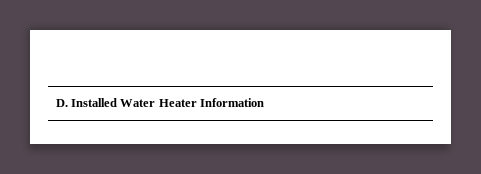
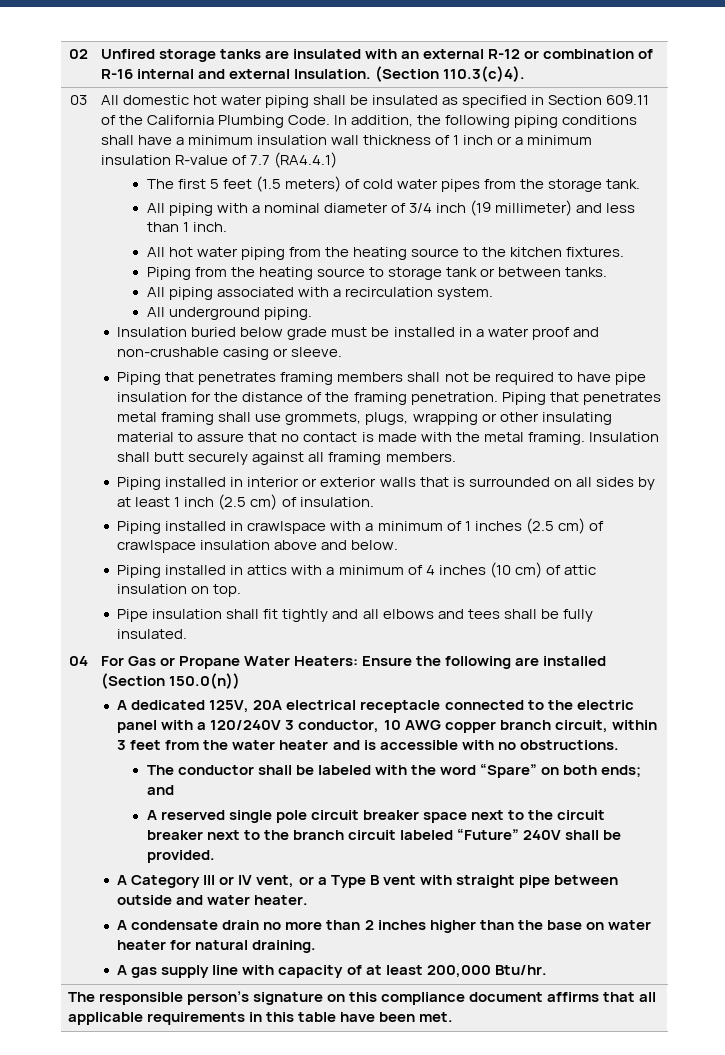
- D. Installed Water Heater Information
+ 02 | Unfired storage tanks are insulated with an external R-12 or combination of R-16 internal and external Insulation. (Section 110.3(c)4).
+ 03 | All domestic hot water piping shall be insulated as specified in Section 609.11 of the California Plumbing Code. In addition, the following piping conditions shall have a minimum insulation wall thickness of 1 inch or a minimum insulation R-value of 7.7 (RA4.4.1)
+ The first 5 feet (1.5 meters) of cold water pipes from the storage tank.
+ All piping with a nominal diameter of 3/4 inch (19 millimeter) and less than 1 inch.
+ All hot water piping from the heating source to the kitchen fixtures.
+ Piping from the heating source to storage tank or between tanks.
+ All piping associated with a recirculation system.
+ All underground piping.
+ Insulation buried below grade must be installed in a water proof and non-crushable casing or sleeve.
+ Piping that penetrates framing members shall not be required to have pipe insulation for the distance of the framing penetration. Piping that penetrates metal framing shall use grommets, plugs, wrapping or other insulating material to assure that no contact is made with the metal framing. Insulation shall butt securely against all framing members.
+ Piping installed in interior or exterior walls that is surrounded on all sides by at least 1 inch (2.5 cm) of insulation.
+ Piping installed in crawlspace with a minimum of 1 inches (2.5 cm) of crawlspace insulation above and below.
+ Piping installed in attics with a minimum of 4 inches (10 cm) of attic insulation on top.
+ Pipe insulation shall fit tightly and all elbows and tees shall be fully insulated.
+ 04 | For Gas or Propane Water Heaters: Ensure the following are installed (Section 150.0(n))
+ A dedicated 125V, 20A electrical receptacle connected to the electric panel with a 120/240V 3 conductor, 10 AWG copper branch circuit, within 3 feet from the water heater and is accessible with no obstructions.
+ The conductor shall be labeled with the word “Spare” on both ends; and
+ A reserved single pole circuit breaker space next to the circuit breaker next to the branch circuit labeled “Future” 240V shall be provided.
+ A Category III or IV vent, or a Type B vent with straight pipe between outside and water heater.
+ A condensate drain no more than 2 inches higher than the base on water heater for natural draining.
+ A gas supply line with capacity of at least 200,000 Btu/hr.
+ The responsible person’s signature on this compliance document affirms that all applicable requirements in this table have been met.

